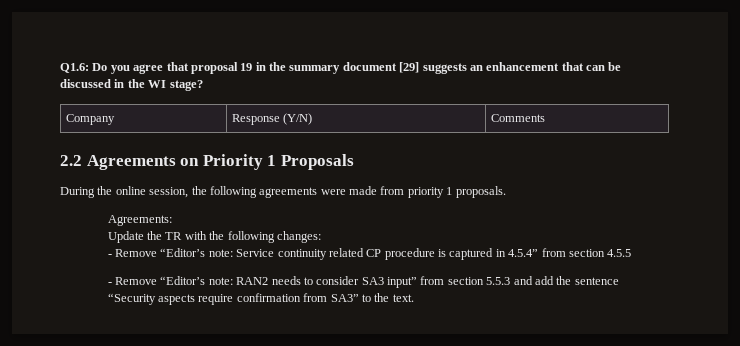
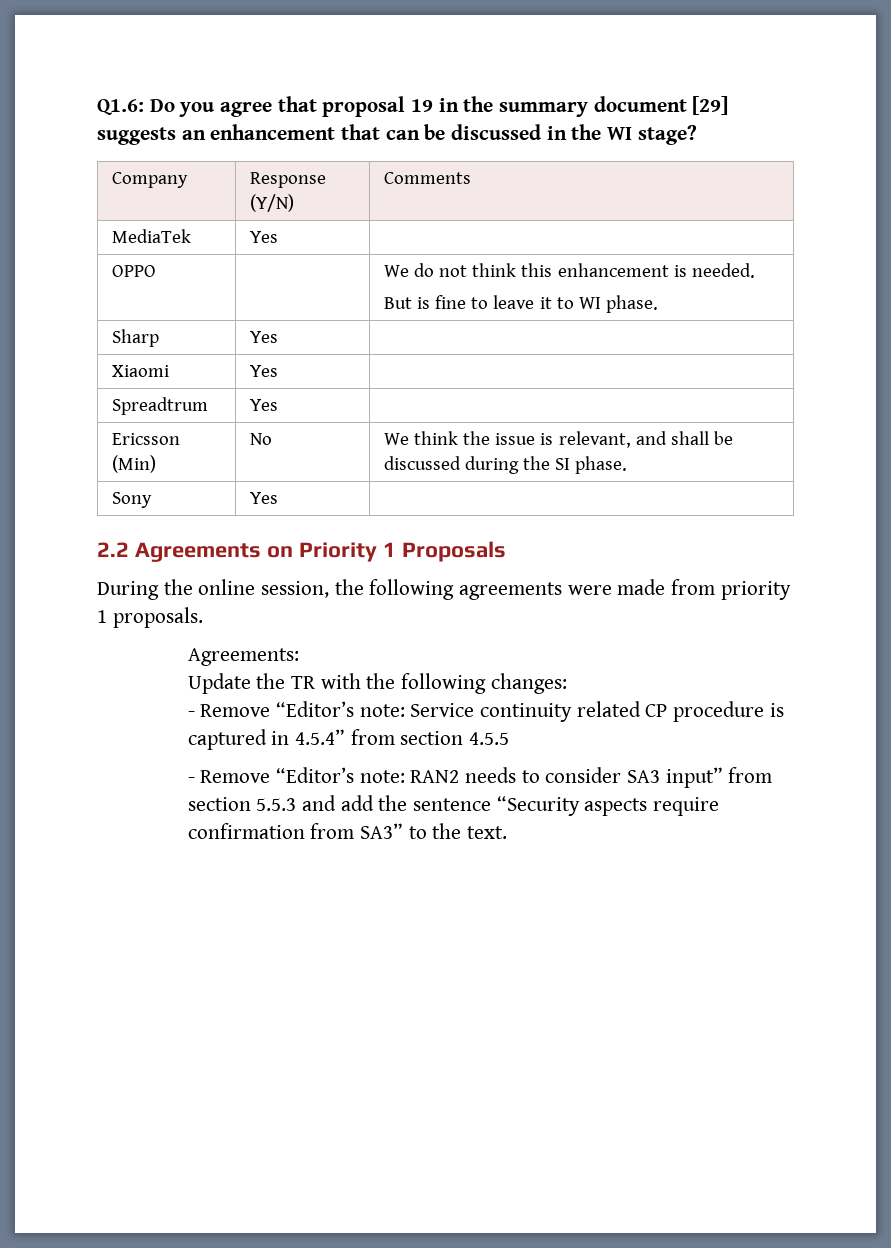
+ MediaTek | Yes |
+ OPPO | | We do not think this enhancement is needed.
+ But is fine to leave it to WI phase.
+ Sharp | Yes |
+ Xiaomi | Yes |
+ Spreadtrum | Yes |
+ Ericsson (Min) | No | We think the issue is relevant, and shall be discussed during the SI phase.
+ Sony | Yes |

